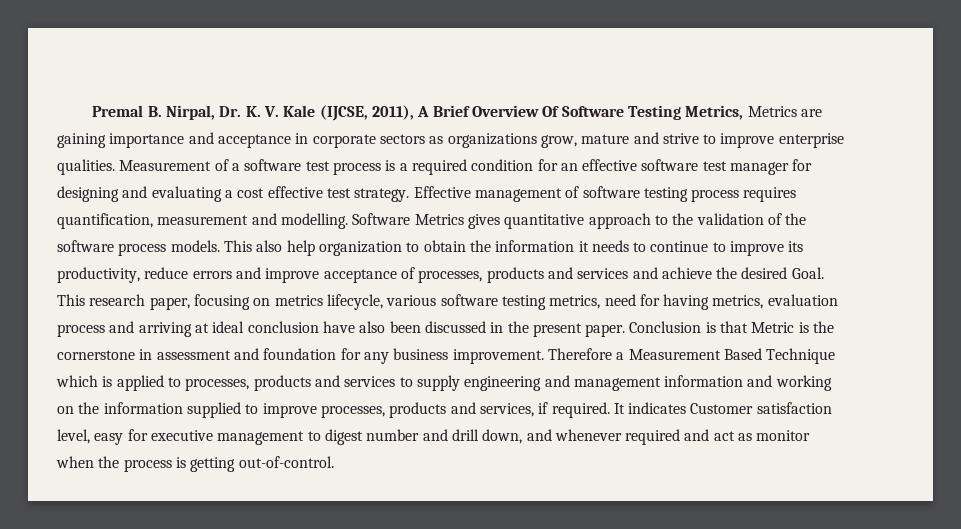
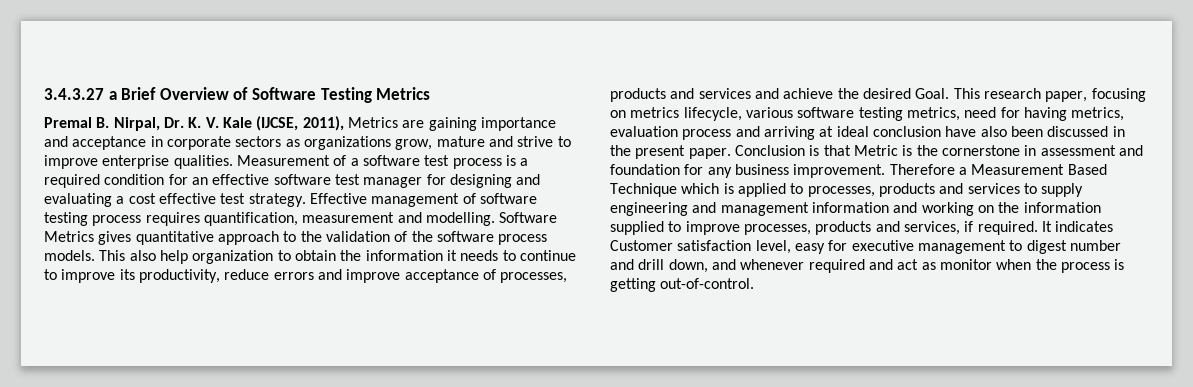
+ 3.4.3.27 a Brief Overview of Software Testing Metrics
- Premal B. Nirpal, Dr. K. V. Kale (IJCSE, 2011), A Brief Overview Of Software Testing Metrics, Metrics are gaining importance and acceptance in corporate sectors as organizations grow, mature and strive to improve enterprise qualities.
+ Premal B. Nirpal, Dr. K. V. Kale (IJCSE, 2011), Metrics are gaining importance and acceptance in corporate sectors as organizations grow, mature and strive to improve enterprise qualities.

